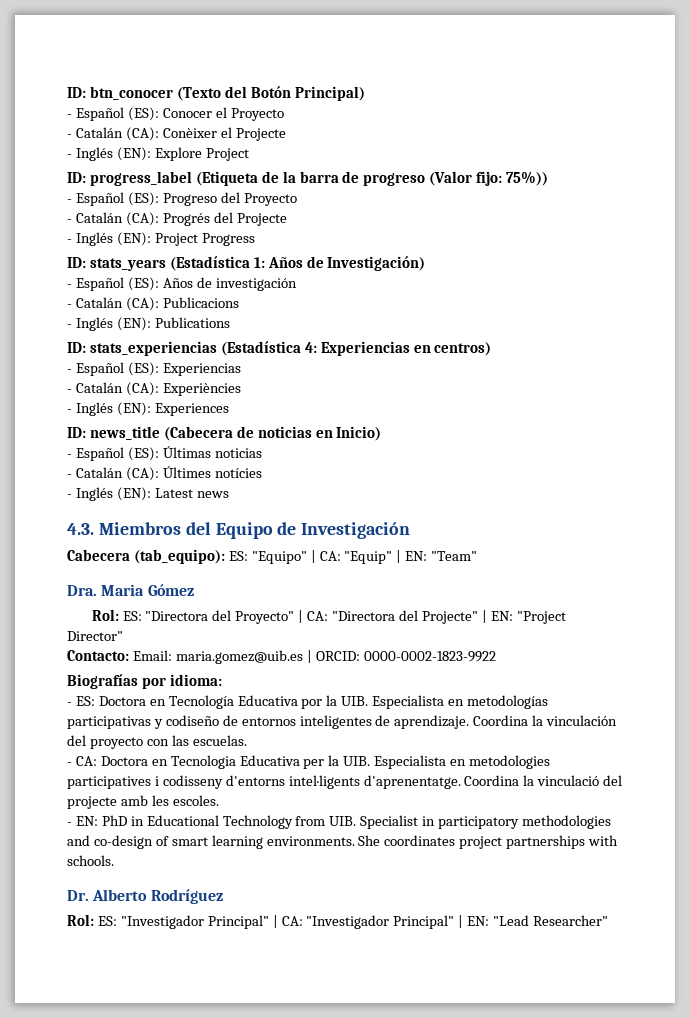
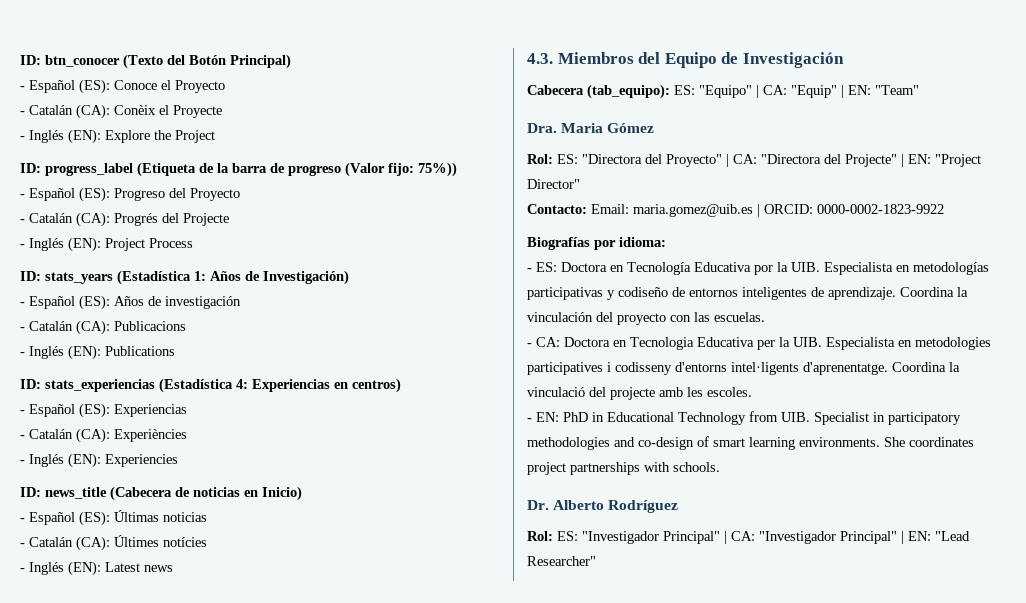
- - Español (ES): Conocer el Proyecto
+ - Español (ES): Conoce el Proyecto
- - Catalán (CA): Conèixer el Projecte
+ - Catalán (CA): Conèix el Proyecte
- - Inglés (EN): Explore Project
+ - Inglés (EN): Explore the Project
- - Inglés (EN): Project Progress
+ - Inglés (EN): Project Process
- - Inglés (EN): Experiences
+ - Inglés (EN): Experiencies

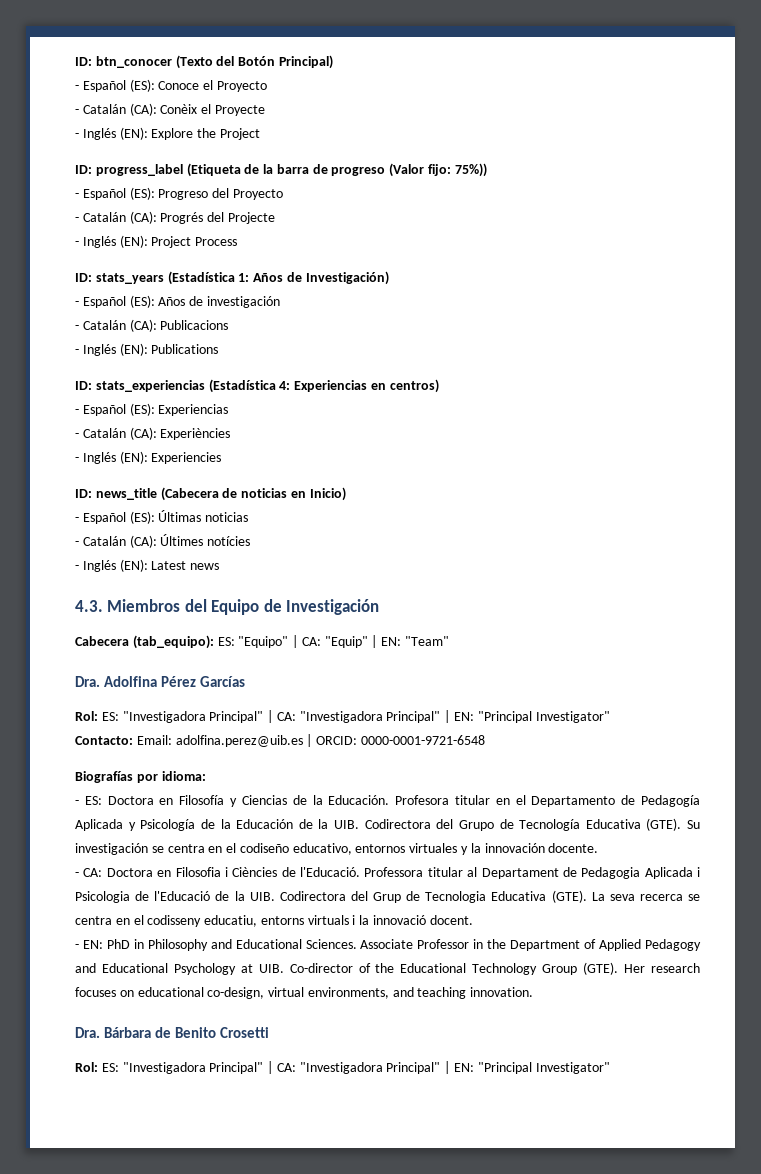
- Dra. Maria Gómez
- Rol: ES: "Directora del Proyecto" | CA: "Directora del Projecte" | EN: "Project Director"
+ Dra. Adolfina Pérez Garcías
+ Rol: ES: "Investigadora Principal" | CA: "Investigadora Principal" | EN: "Principal Investigator"
- Contacto: Email: maria.gomez@uib.es | ORCID: 0000-0002-1823-9922
+ Contacto: Email: adolfina.perez@uib.es | ORCID: 0000-0001-9721-6548
- - ES: Doctora en Tecnología Educativa por la UIB. Especialista en metodologías participativas y codiseño de entornos inteligentes de aprendizaje. Coordina la vinculación del proyecto con las escuelas.
- - CA: Doctora en Tecnologia Educativa per la UIB. Especialista en metodologies participatives i codisseny d'entorns intel·ligents d'aprenentatge. Coordina la vinculació del projecte amb les escoles.
- - EN: PhD in Educational Technology from UIB. Specialist in participatory methodologies and co-design of smart learning environments. She coordinates project partnerships with schools.
- Dr. Alberto Rodríguez
- Rol: ES: "Investigador Principal" | CA: "Investigador Principal" | EN: "Lead Researcher"
+ - ES: Doctora en Filosofía y Ciencias de la Educación. Profesora titular en el Departamento de Pedagogía Aplicada y Psicología de la Educación de la UIB. Codirectora del Grupo de Tecnología Educativa (GTE). Su investigación se centra en el codiseño educativo, entornos virtuales y la innovación docente.
+ - CA: Doctora en Filosofia i Ciències de l'Educació. Professora titular al Departament de Pedagogia Aplicada i Psicologia de l'Educació de la UIB. Codirectora del Grup de Tecnologia Educativa (GTE). La seva recerca se centra en el codisseny educatiu, entorns virtuals i la innovació docent.
+ - EN: PhD in Philosophy and Educational Sciences. Associate Professor in the Department of Applied Pedagogy and Educational Psychology at UIB. Co-director of the Educational Technology Group (GTE). Her research focuses on educational co-design, virtual environments, and teaching innovation.
+ Dra. Bárbara de Benito Crosetti
+ Rol: ES: "Investigadora Principal" | CA: "Investigadora Principal" | EN: "Principal Investigator"

